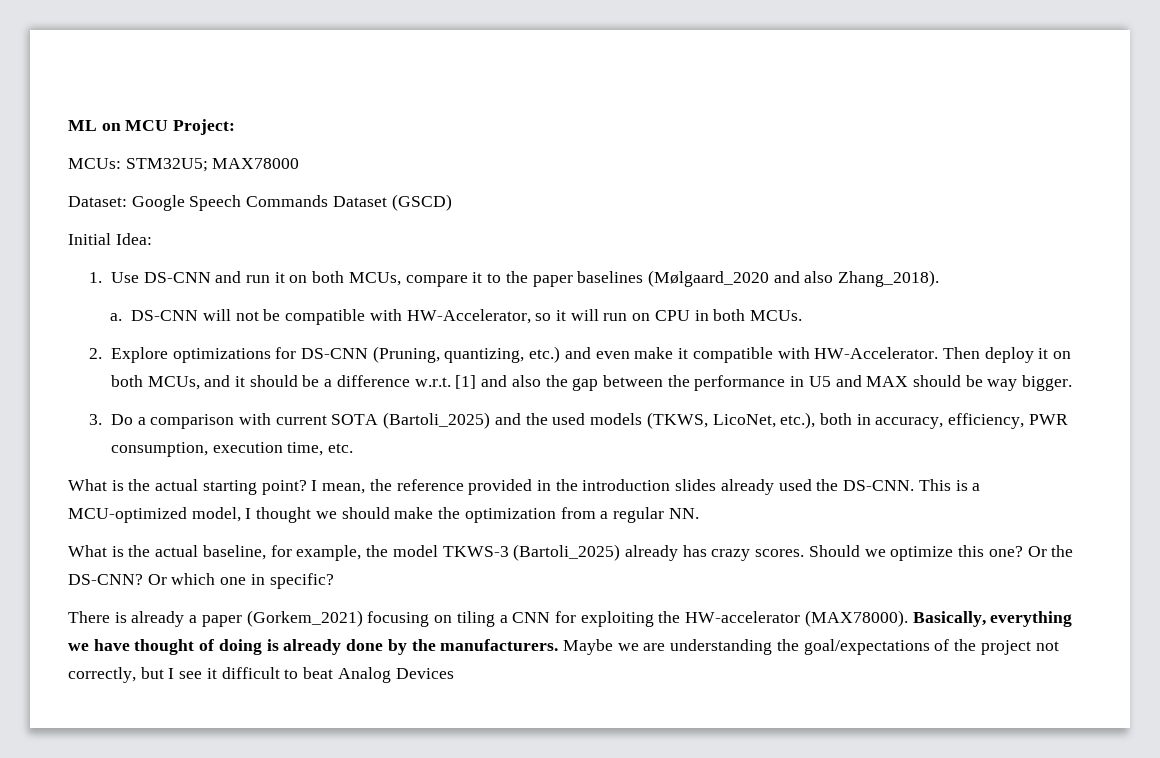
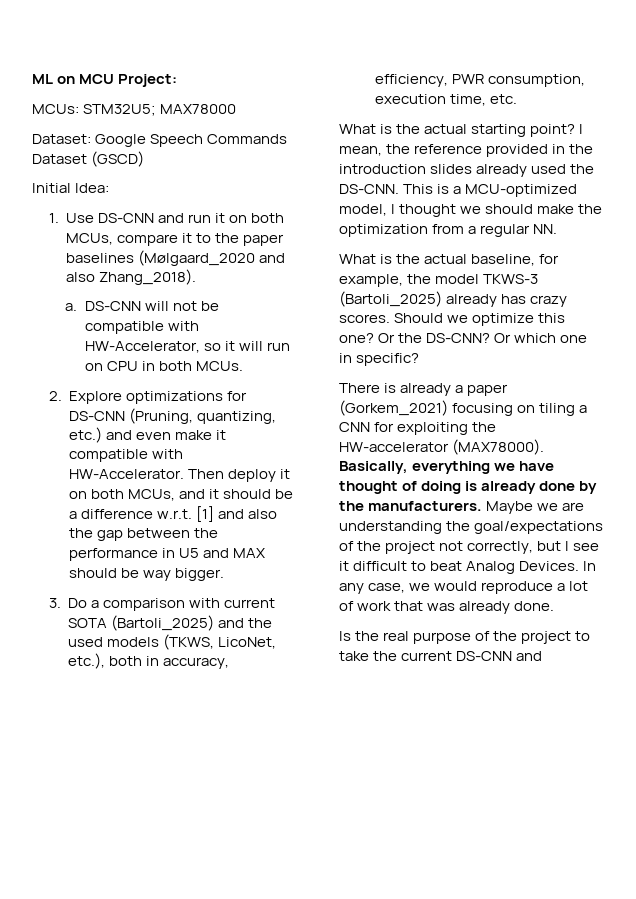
- Maybe we are understanding the goal/expectations of the project not correctly, but I see it difficult to beat Analog Devices
+ Maybe we are understanding the goal/expectations of the project not correctly, but I see it difficult to beat Analog Devices. In any case, we would reproduce a lot of work that was already done.
+ Is the real purpose of the project to take the current DS-CNN and

